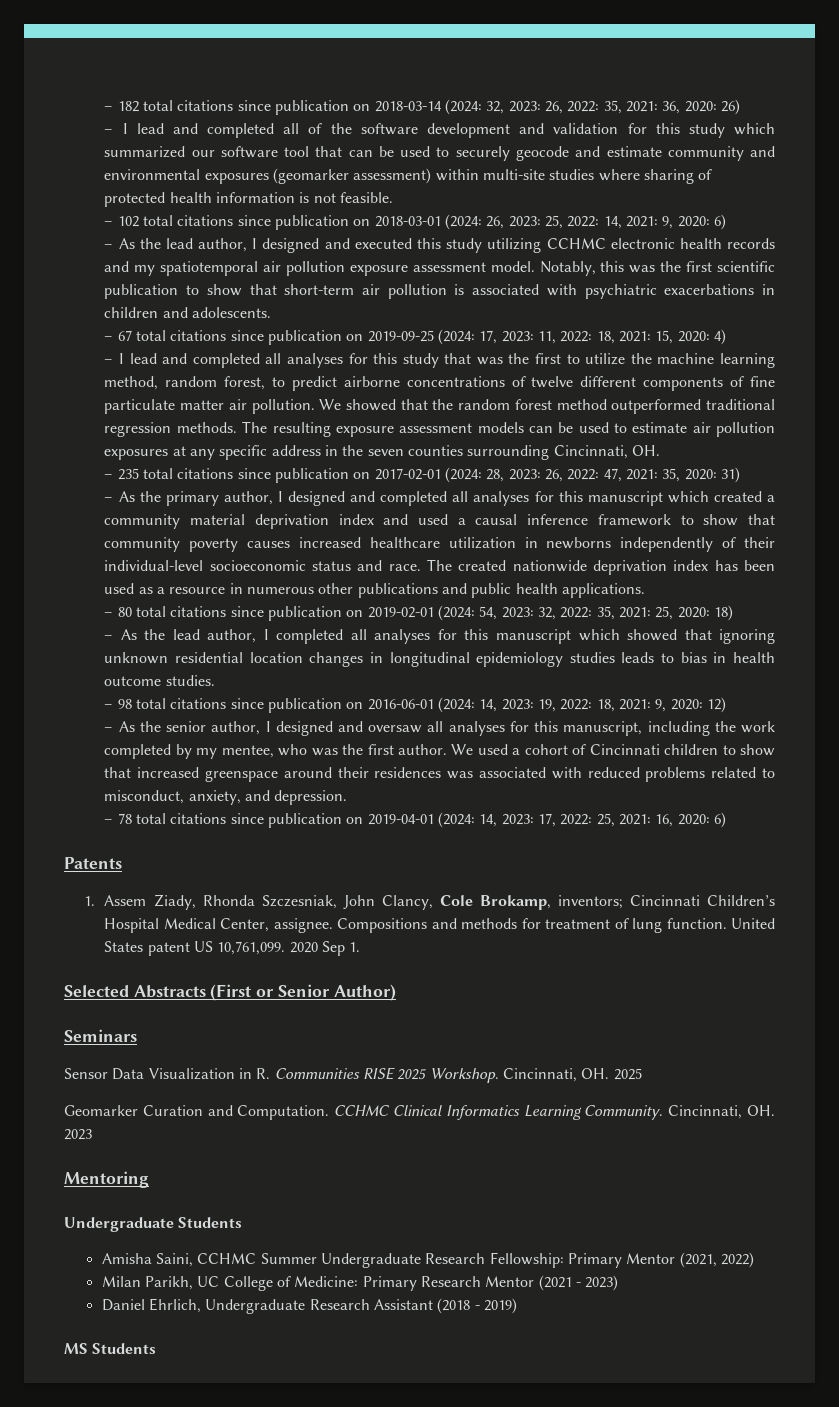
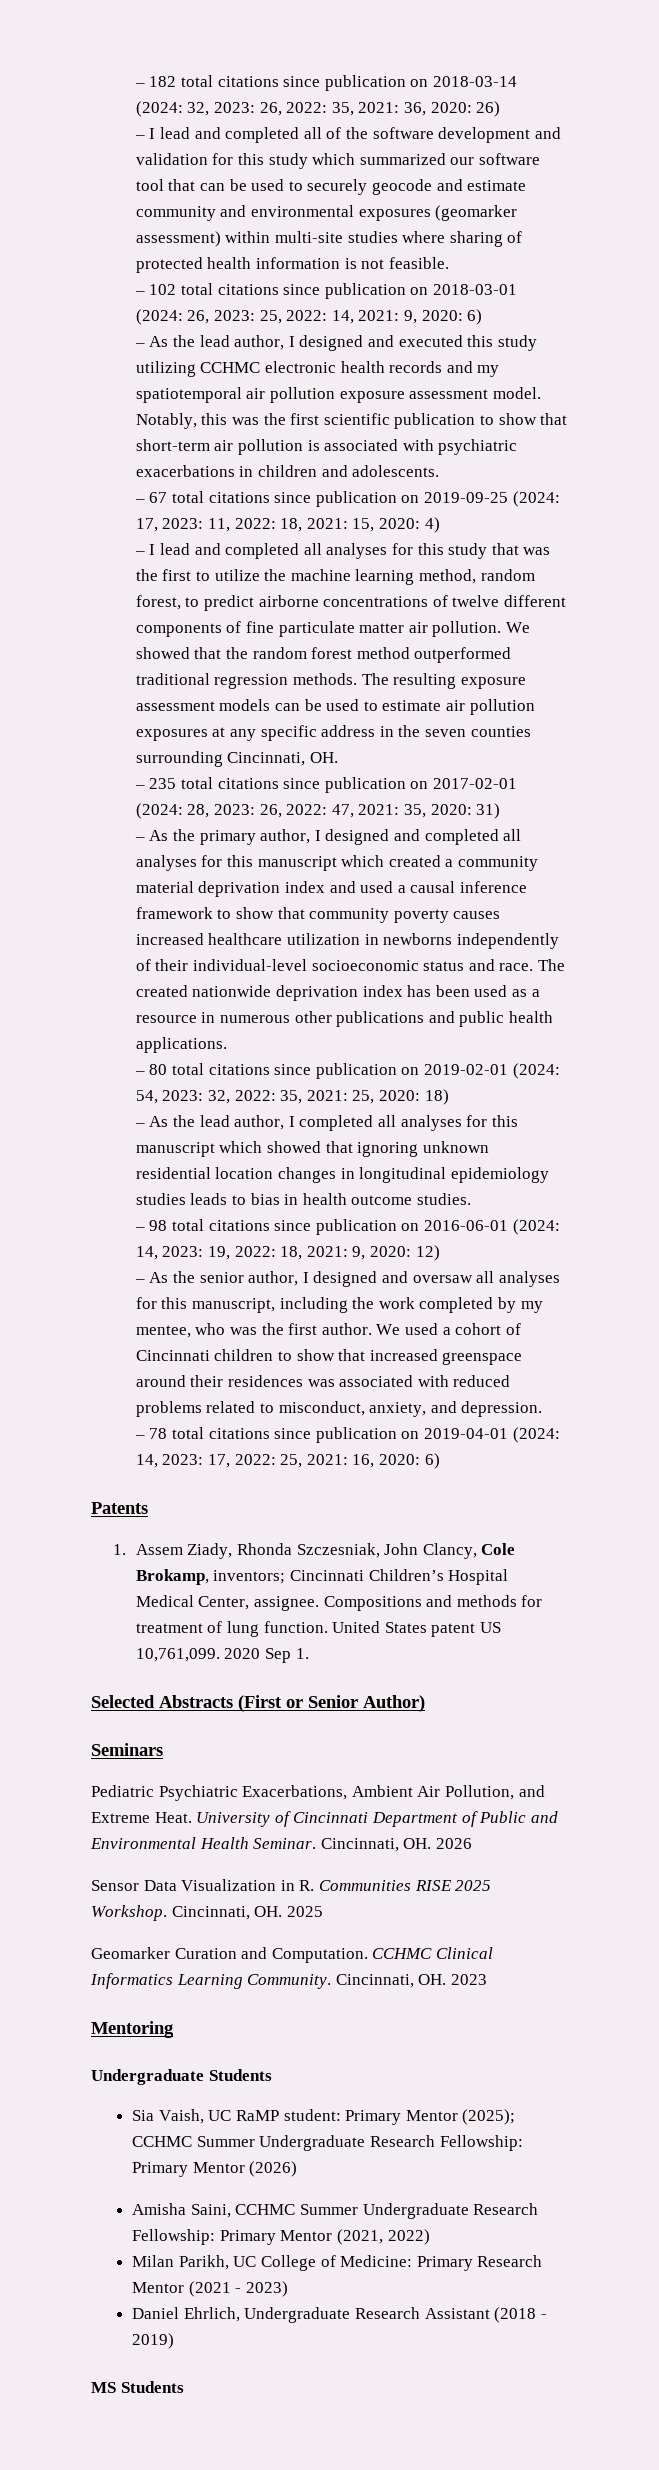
+ Pediatric Psychiatric Exacerbations, Ambient Air Pollution, and Extreme Heat. University of Cincinnati Department of Public and Environmental Health Seminar. Cincinnati, OH. 2026
+ Sia Vaish, UC RaMP student: Primary Mentor (2025); CCHMC Summer Undergraduate Research Fellowship: Primary Mentor (2026)

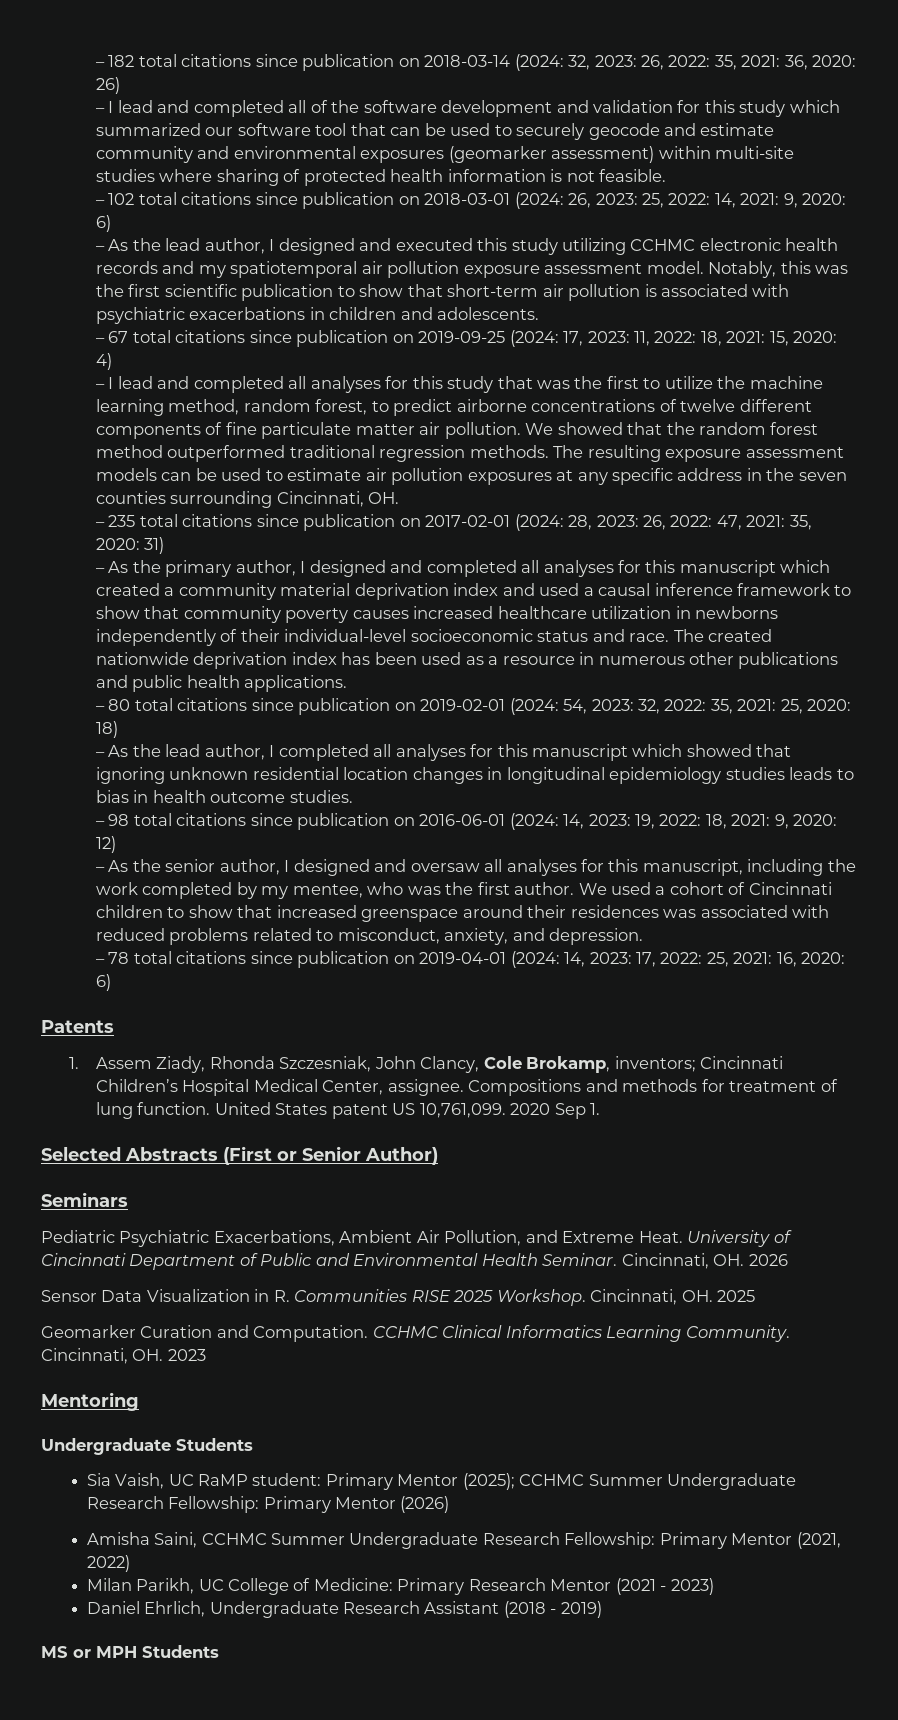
- MS Students
+ MS or MPH Students

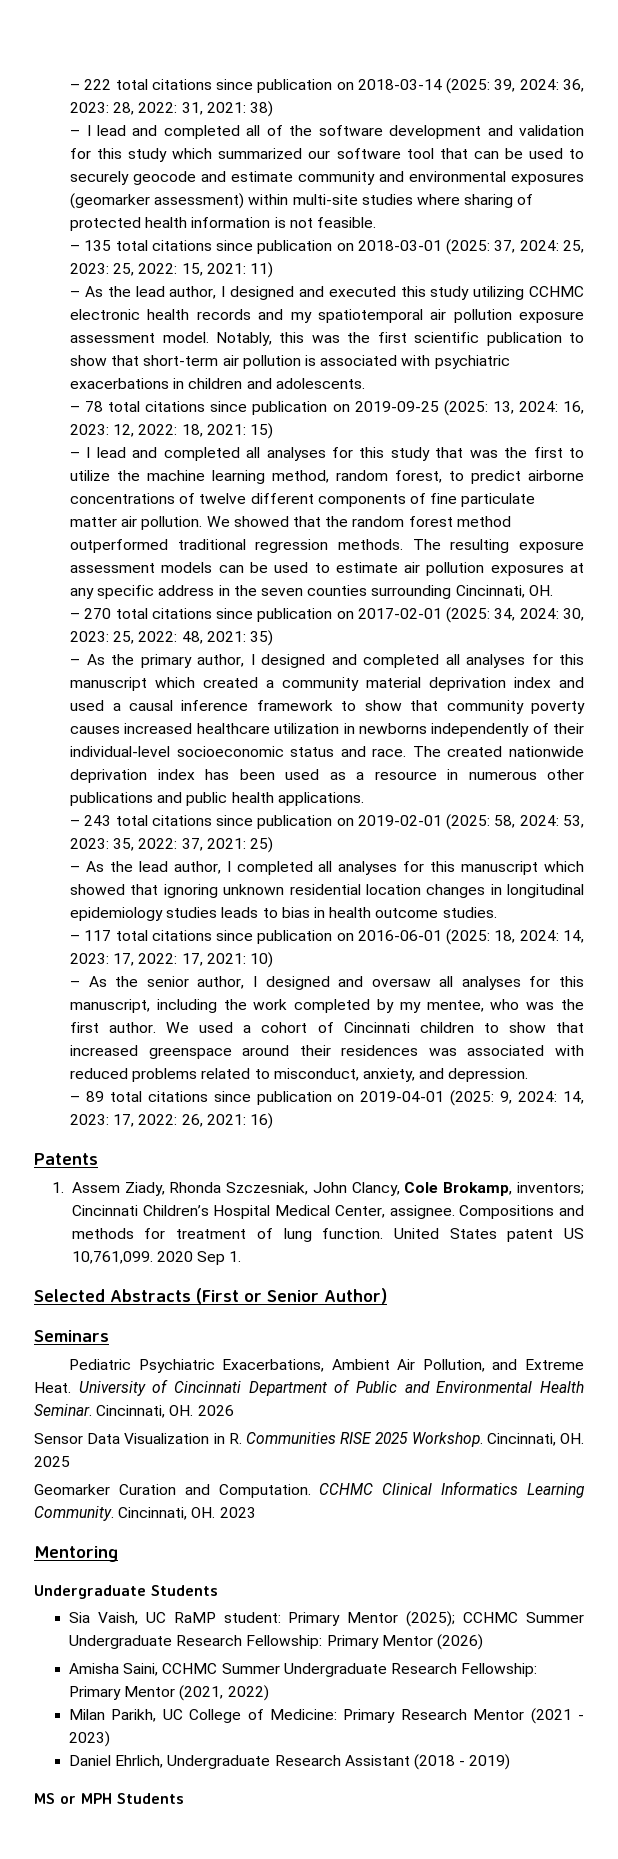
- – 182 total citations since publication on 2018-03-14 (2024: 32, 2023: 26, 2022: 35, 2021: 36, 2020: 26)
+ – 222 total citations since publication on 2018-03-14 (2025: 39, 2024: 36, 2023: 28, 2022: 31, 2021: 38)
- – 102 total citations since publication on 2018-03-01 (2024: 26, 2023: 25, 2022: 14, 2021: 9, 2020: 6)
+ – 135 total citations since publication on 2018-03-01 (2025: 37, 2024: 25, 2023: 25, 2022: 15, 2021: 11)
- – 67 total citations since publication on 2019-09-25 (2024: 17, 2023: 11, 2022: 18, 2021: 15, 2020: 4)
+ – 78 total citations since publication on 2019-09-25 (2025: 13, 2024: 16, 2023: 12, 2022: 18, 2021: 15)
- – 235 total citations since publication on 2017-02-01 (2024: 28, 2023: 26, 2022: 47, 2021: 35, 2020: 31)
+ – 270 total citations since publication on 2017-02-01 (2025: 34, 2024: 30, 2023: 25, 2022: 48, 2021: 35)
- – 80 total citations since publication on 2019-02-01 (2024: 54, 2023: 32, 2022: 35, 2021: 25, 2020: 18)
+ – 243 total citations since publication on 2019-02-01 (2025: 58, 2024: 53, 2023: 35, 2022: 37, 2021: 25)
- – 98 total citations since publication on 2016-06-01 (2024: 14, 2023: 19, 2022: 18, 2021: 9, 2020: 12)
+ – 117 total citations since publication on 2016-06-01 (2025: 18, 2024: 14, 2023: 17, 2022: 17, 2021: 10)
- – 78 total citations since publication on 2019-04-01 (2024: 14, 2023: 17, 2022: 25, 2021: 16, 2020: 6)
+ – 89 total citations since publication on 2019-04-01 (2025: 9, 2024: 14, 2023: 17, 2022: 26, 2021: 16)

